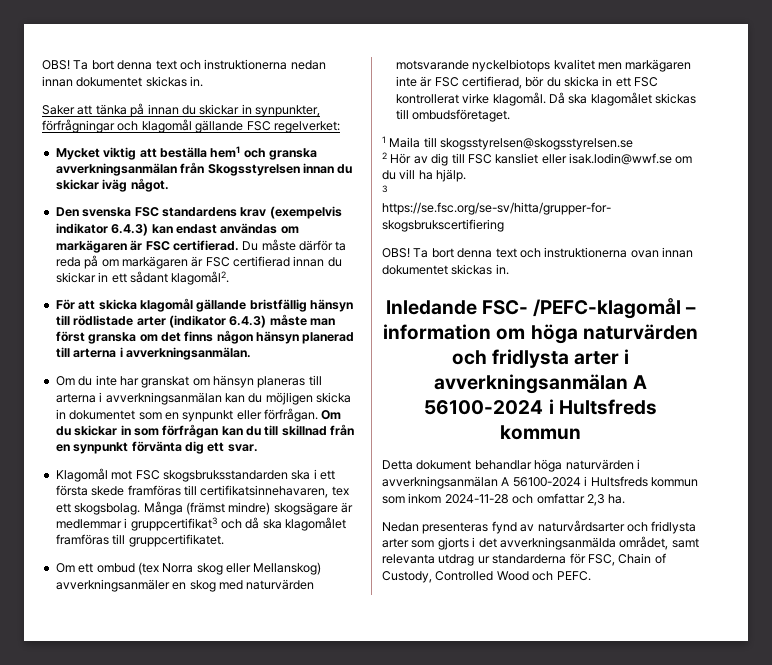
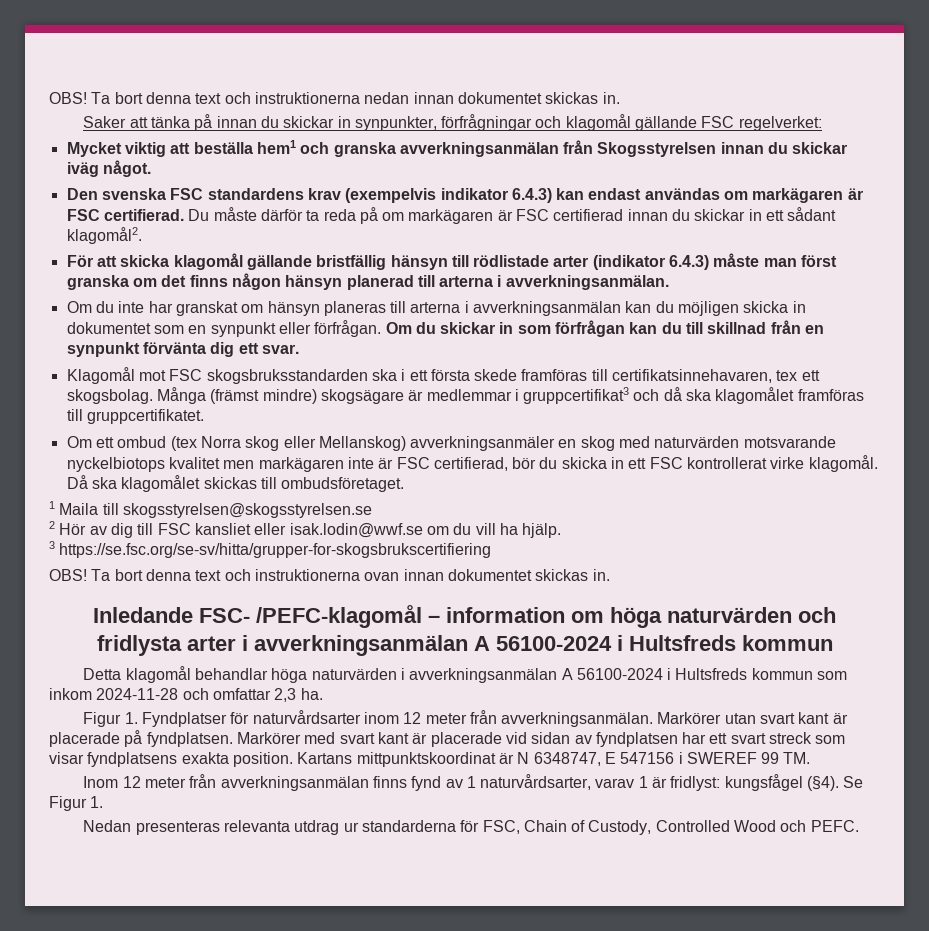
- Detta dokument behandlar höga naturvärden i avverkningsanmälan A 56100-2024 i Hultsfreds kommun som inkom 2024-11-28 och omfattar 2,3 ha.
+ Detta klagomål behandlar höga naturvärden i avverkningsanmälan A 56100-2024 i Hultsfreds kommun som inkom 2024-11-28 och omfattar 2,3 ha.
- Nedan presenteras fynd av naturvårdsarter och fridlysta arter som gjorts i det avverkningsanmälda området, samt relevanta utdrag ur standarderna för FSC, Chain of Custody, Controlled Wood och PEFC.
+ Figur 1. Fyndplatser för naturvårdsarter inom 12 meter från avverkningsanmälan. Markörer utan svart kant är placerade på fyndplatsen. Markörer med svart kant är placerade vid sidan av fyndplatsen har ett svart streck som visar fyndplatsens exakta position. Kartans mittpunktskoordinat är N 6348747, E 547156 i SWEREF 99 TM.
+ Inom 12 meter från avverkningsanmälan finns fynd av 1 naturvårdsarter, varav 1 är fridlyst: kungsfågel (§4). Se Figur 1.
+ Nedan presenteras relevanta utdrag ur standarderna för FSC, Chain of Custody, Controlled Wood och PEFC.

